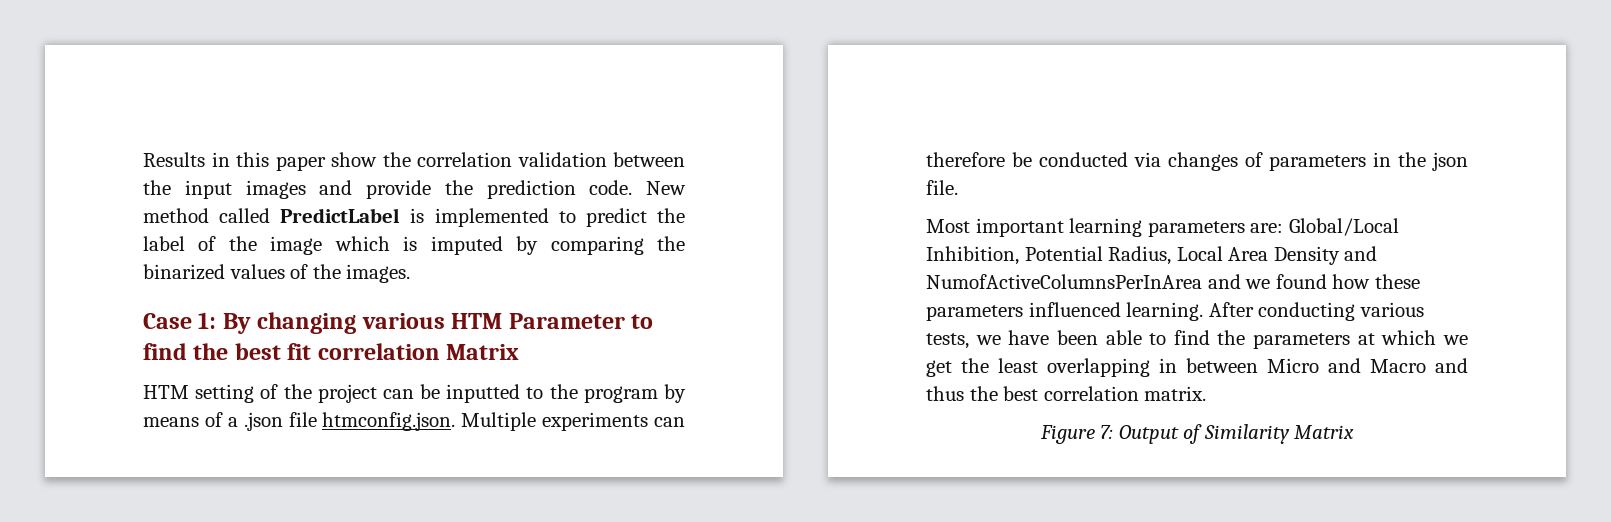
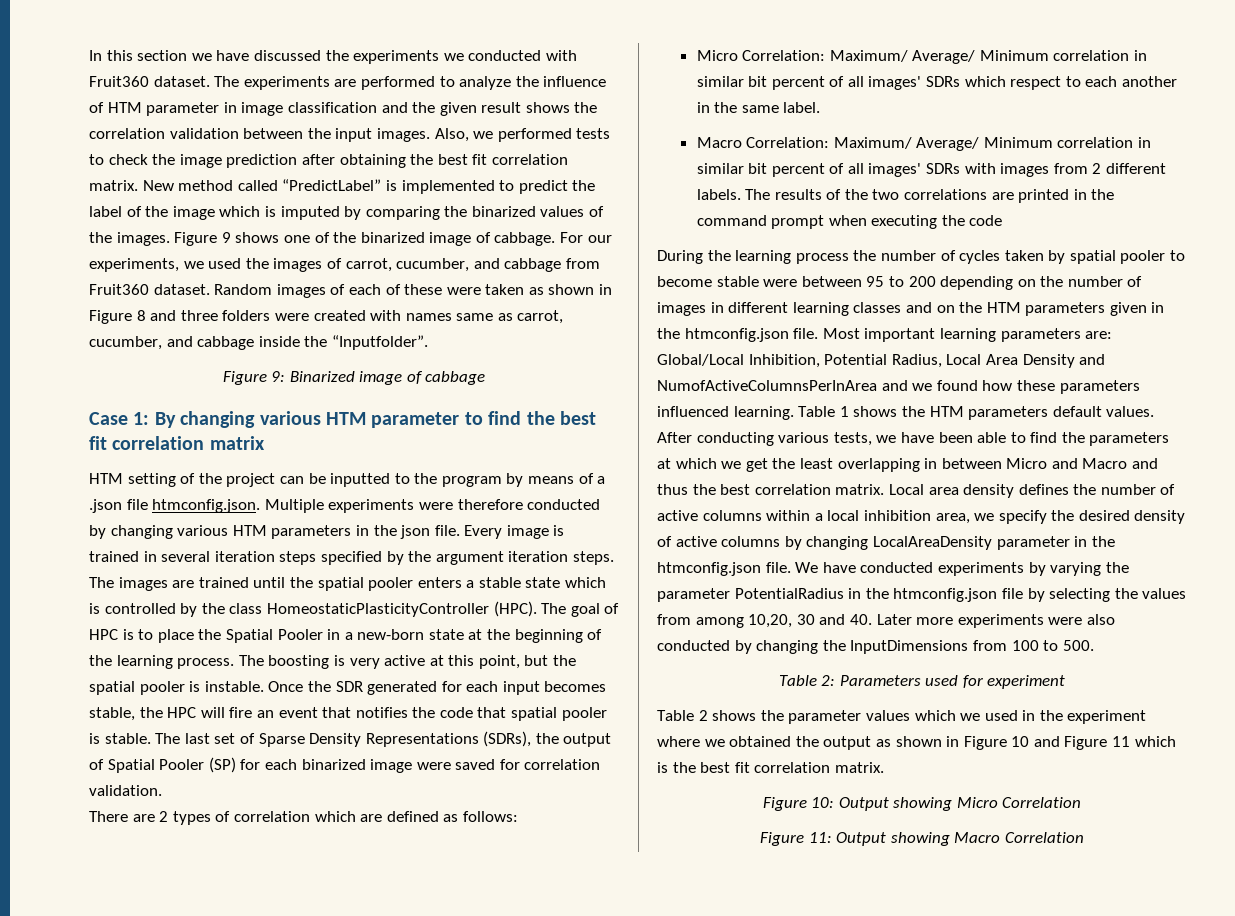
- Results in this paper show the correlation validation between the input images and provide the prediction code.
+ In this section we have discussed the experiments we conducted with Fruit360 dataset. The experiments are performed to analyze the influence of HTM parameter in image classification and the given result shows the correlation validation between the input images. Also, we performed tests to check the image prediction after obtaining the best fit correlation matrix.
- New method called PredictLabel is implemented to predict the label of the image which is imputed by comparing the binarized values of the images.
+ New method called “PredictLabel” is implemented to predict the label of the image which is imputed by comparing the binarized values of the images. Figure 9 shows one of the binarized image of cabbage. For our experiments, we used the images of carrot, cucumber, and cabbage from Fruit360 dataset. Random images of each of these were taken as shown in Figure 8 and three folders were created with names same as carrot, cucumber, and cabbage inside the “Inputfolder”.
+ Figure 9: Binarized image of cabbage
- Case 1: By changing various HTM Parameter to find the best fit correlation Matrix
+ Case 1: By changing various HTM parameter to find the best fit correlation matrix
- HTM setting of the project can be inputted to the program by means of a .json file htmconfig.json. Multiple experiments can therefore be conducted via changes of parameters in the json file.
- Most important learning parameters are: Global/Local Inhibition, Potential Radius, Local Area Density and NumofActiveColumnsPerInArea and we found how these parameters influenced learning.
+ HTM setting of the project can be inputted to the program by means of a .json file htmconfig.json. Multiple experiments were therefore conducted by changing various HTM parameters in the json file. Every image is trained in several iteration steps specified by the argument iteration steps. The images are trained until the spatial pooler enters a stable state which is controlled by the class HomeostaticPlasticityController (HPC). The goal of HPC is to place the Spatial Pooler in a new-born state at the beginning of the learning process. The boosting is very active at this point, but the spatial pooler is instable. Once the SDR generated for each input becomes stable, the HPC will fire an event that notifies the code that spatial pooler is stable. The last set of Sparse Density Representations (SDRs), the output of Spatial Pooler (SP) for each binarized image were saved for correlation validation.
+ There are 2 types of correlation which are defined as follows:
+ Micro Correlation: Maximum/ Average/ Minimum correlation in similar bit percent of all images' SDRs which respect to each another in the same label.
+ Macro Correlation: Maximum/ Average/ Minimum correlation in similar bit percent of all images' SDRs with images from 2 different labels. The results of the two correlations are printed in the command prompt when executing the code
+ During the learning process the number of cycles taken by spatial pooler to become stable were between 95 to 200 depending on the number of images in different learning classes and on the HTM parameters given in the htmconfig.json file. Most important learning parameters are: Global/Local Inhibition, Potential Radius, Local Area Density and NumofActiveColumnsPerInArea and we found how these parameters influenced learning.
+ Table 1 shows the HTM parameters default values.
- After conducting various tests, we have been able to find the parameters at which we get the least overlapping in between Micro and Macro and thus the best correlation matrix.
- Figure 7: Output of Similarity Matrix
+ After conducting various tests, we have been able to find the parameters at which we get the least overlapping in between Micro and Macro and thus the best correlation matrix. Local area density defines the number of active columns within a local inhibition area, we specify the desired density of active columns by changing LocalAreaDensity parameter in the htmconfig.json file. We have conducted experiments by varying the parameter PotentialRadius in the htmconfig.json file by selecting the values from among 10,20, 30 and 40. Later more experiments were also conducted by changing the InputDimensions from 100 to 500.
+ Table 2: Parameters used for experiment
+ Table 2 shows the parameter values which we used in the experiment where we obtained the output as shown in Figure 10 and Figure 11 which is the best fit correlation matrix.
+ Figure 10: Output showing Micro Correlation
+ Figure 11: Output showing Macro Correlation

